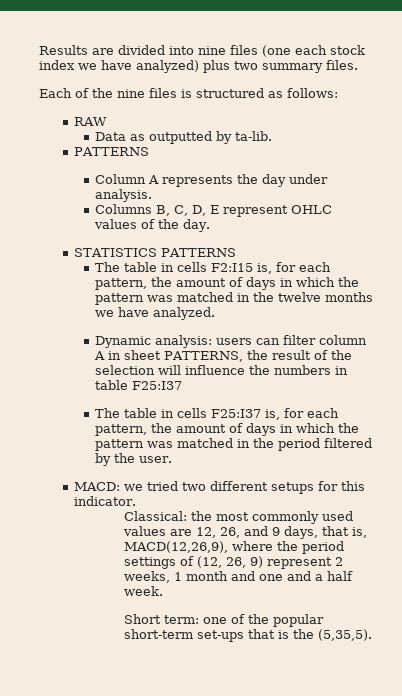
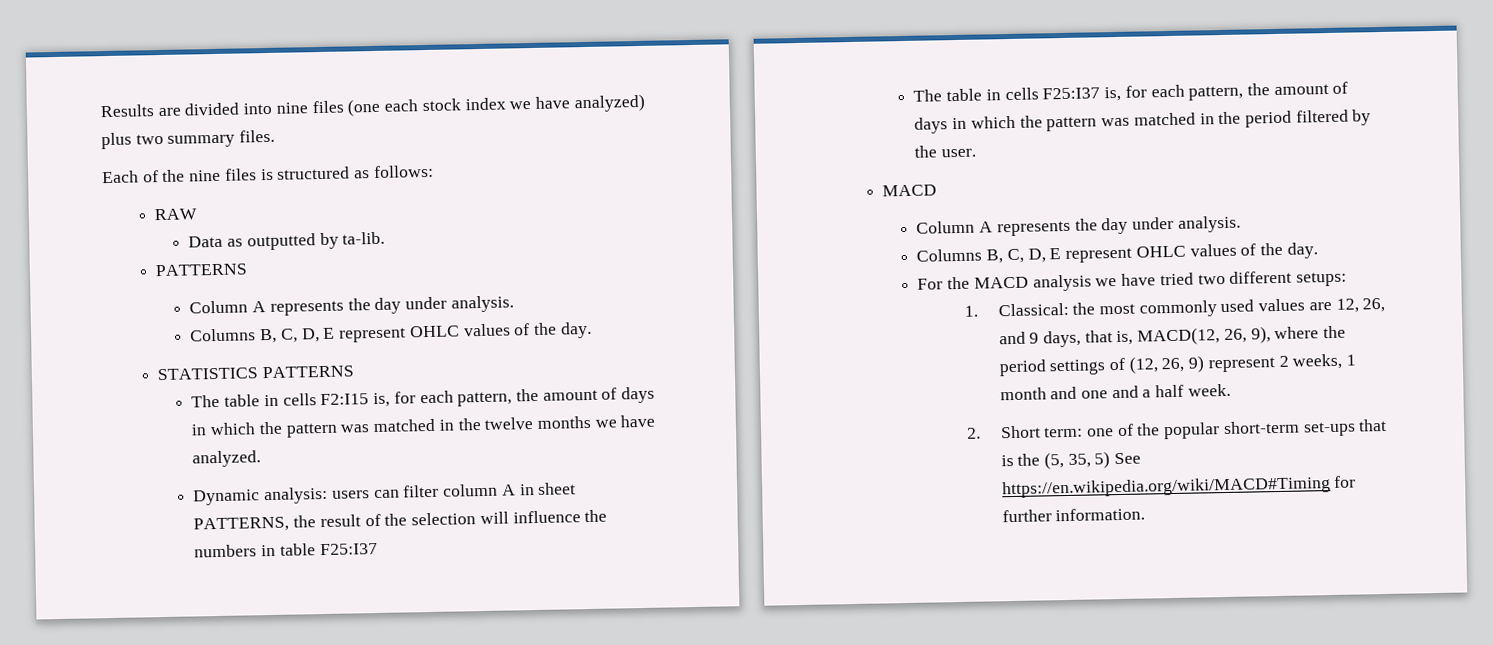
  The table in cells F25:I37 is, for each pattern, the amount of days in which the pattern was matched in the period filtered by the user.
- MACD: we tried two different setups for this indicator.
- Classical: the most commonly used values are 12, 26, and 9 days, that is, MACD(12,26,9), where the period settings of (12, 26, 9) represent 2 weeks, 1 month and one and a half week.
+ MACD
+ Column A represents the day under analysis.
+ Columns B, C, D, E represent OHLC values of the day.
+ For the MACD analysis we have tried two different setups:
+ 1. Classical: the most commonly used values are 12, 26, and 9 days, that is, MACD(12, 26, 9), where the period settings of (12, 26, 9) represent 2 weeks, 1 month and one and a half week.
- Short term: one of the popular short-term set-ups that is the (5,35,5).
+ 2. Short term: one of the popular short-term set-ups that is the (5, 35, 5) See https://en.wikipedia.org/wiki/MACD#Timing for further information.

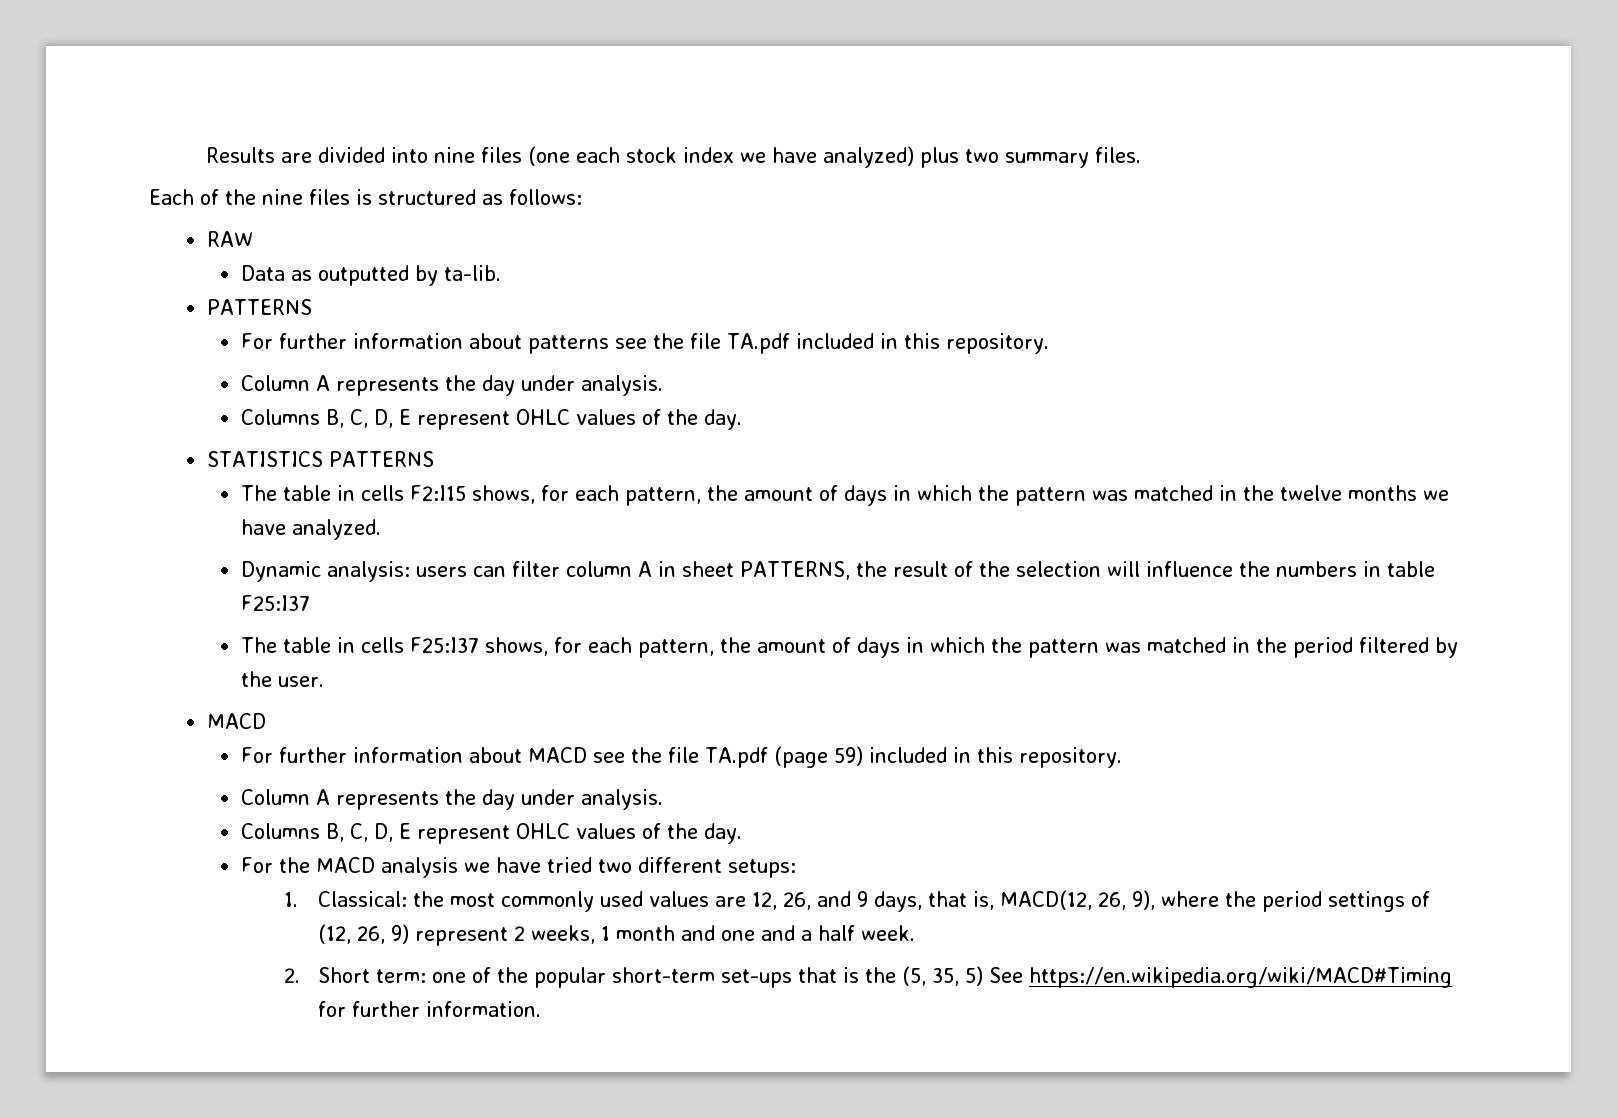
+ For further information about patterns see the file TA.pdf included in this repository.
- The table in cells F2:I15 is, for each pattern, the amount of days in which the pattern was matched in the twelve months we have analyzed.
+ The table in cells F2:I15 shows, for each pattern, the amount of days in which the pattern was matched in the twelve months we have analyzed.
- The table in cells F25:I37 is, for each pattern, the amount of days in which the pattern was matched in the period filtered by the user.
+ The table in cells F25:I37 shows, for each pattern, the amount of days in which the pattern was matched in the period filtered by the user.
+ For further information about MACD see the file TA.pdf (page 59) included in this repository.

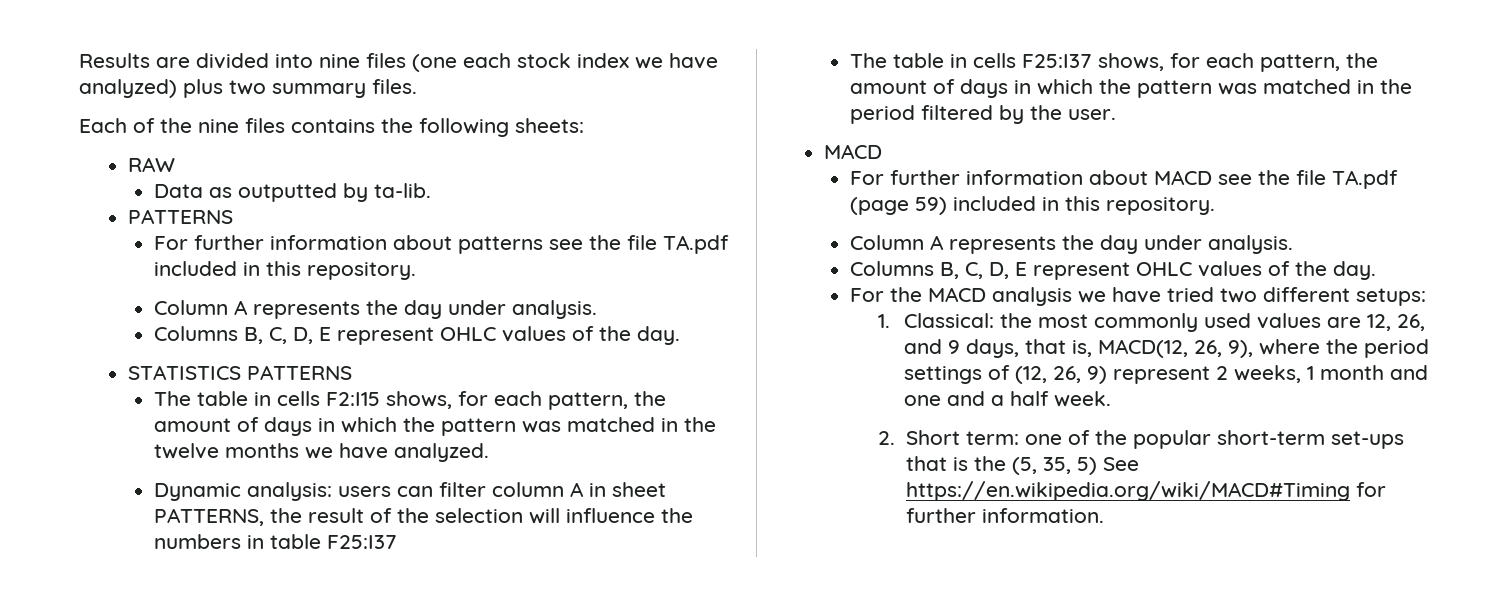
- Each of the nine files is structured as follows:
+ Each of the nine files contains the following sheets:

